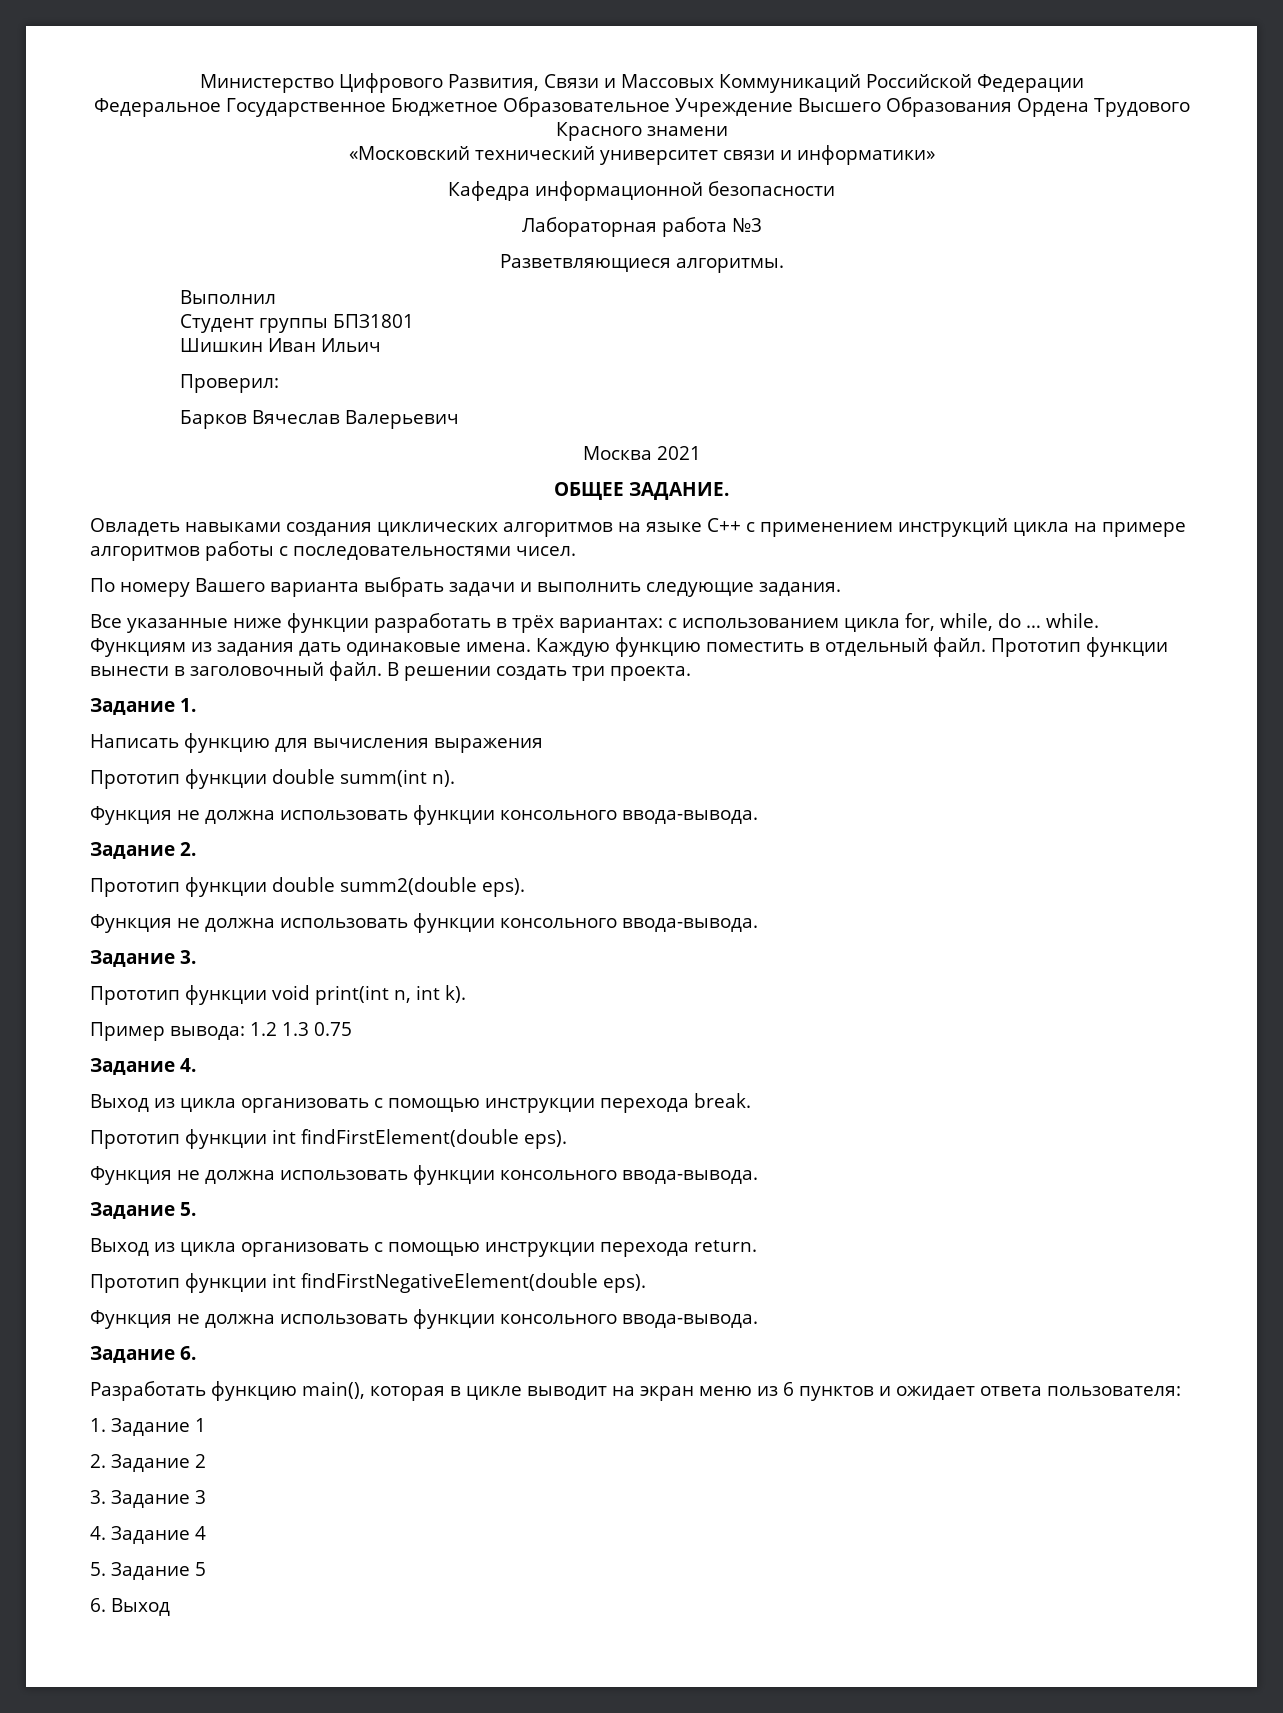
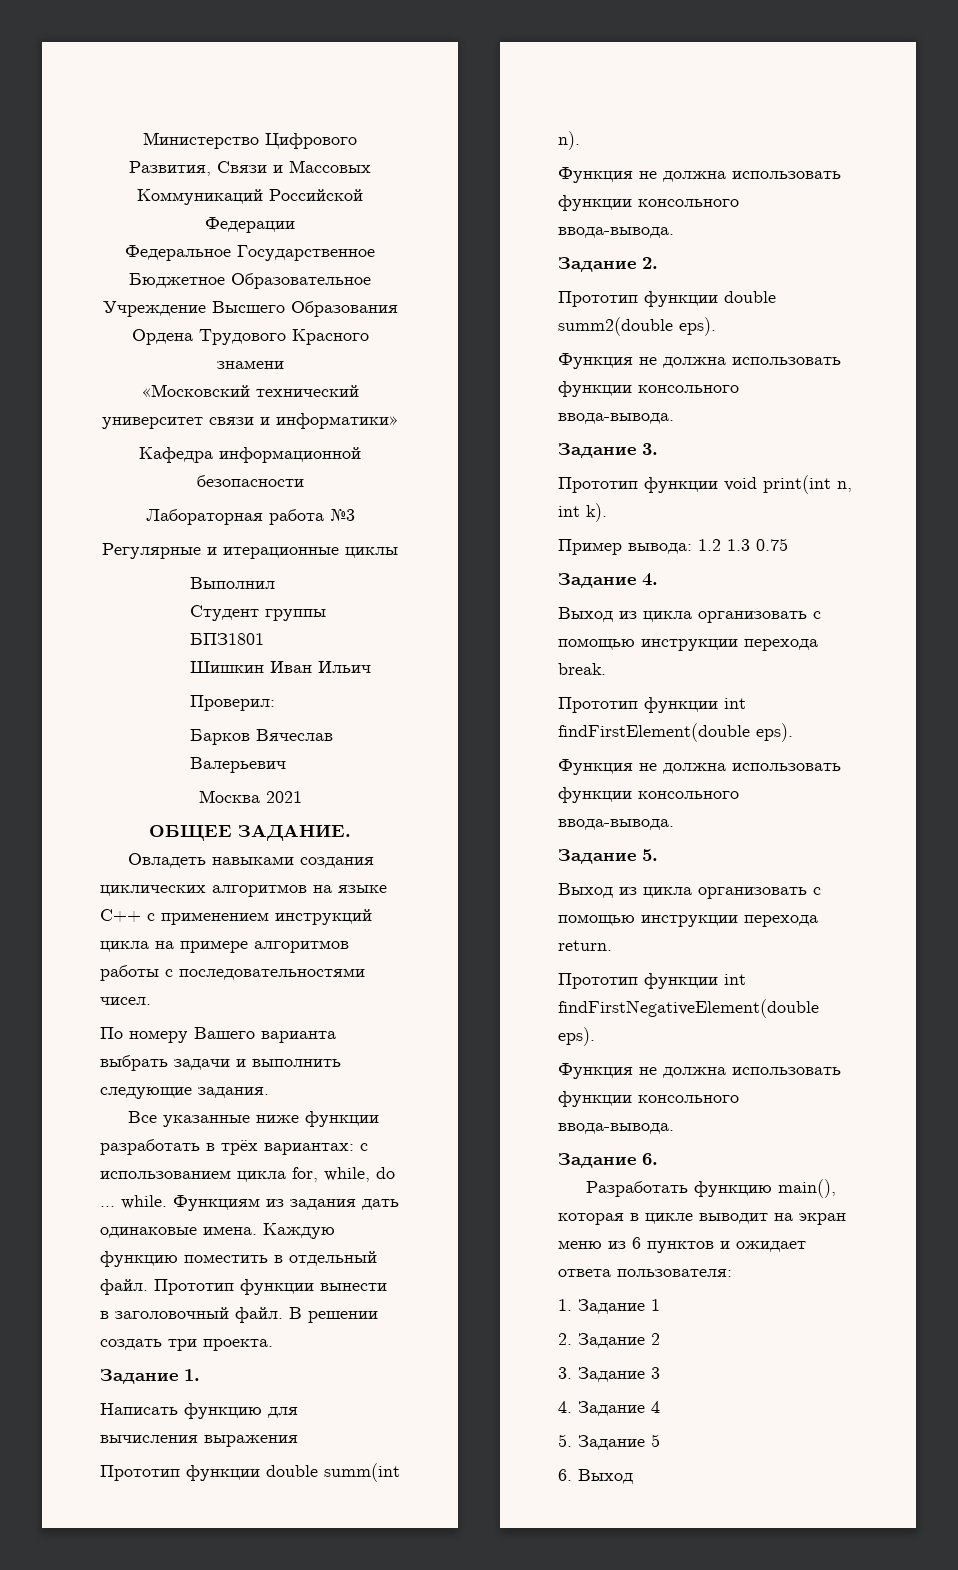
- Разветвляющиеся алгоритмы.
+ Регулярные и итерационные циклы

